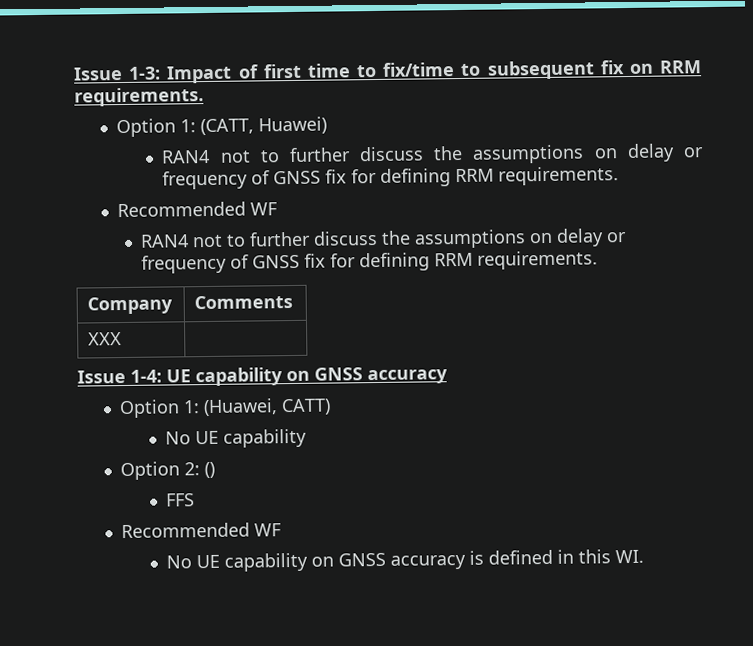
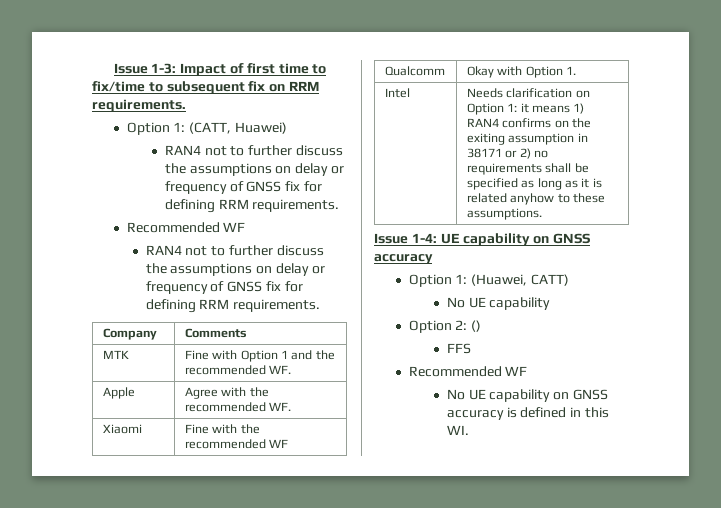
- XXX |
+ MTK | Fine with Option 1 and the recommended WF.
+ Apple | Agree with the recommended WF.
+ Xiaomi | Fine with the recommended WF
+ Qualcomm | Okay with Option 1.
+ Intel | Needs clarification on Option 1: it means 1) RAN4 confirms on the exiting assumption in 38171 or 2) no requirements shall be specified as long as it is related anyhow to these assumptions.

